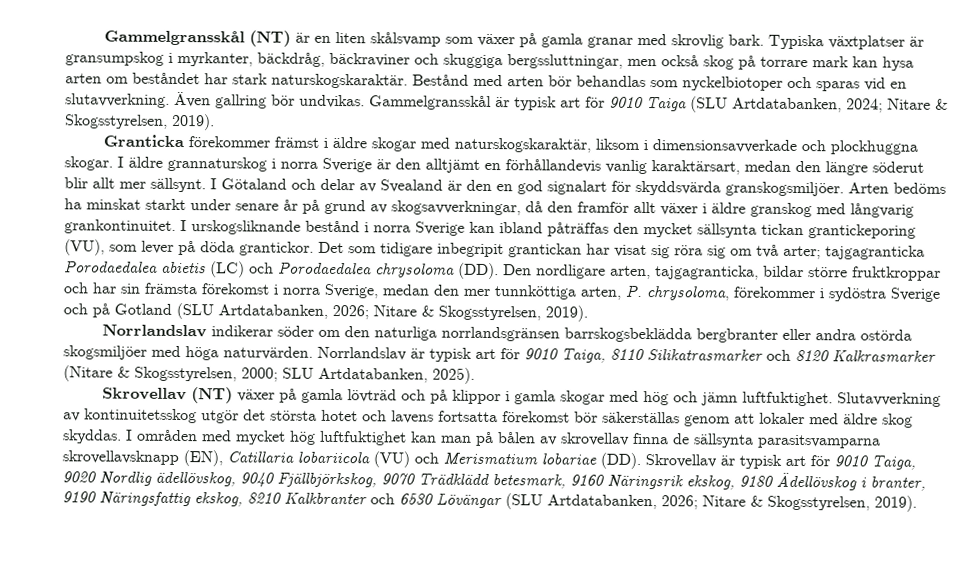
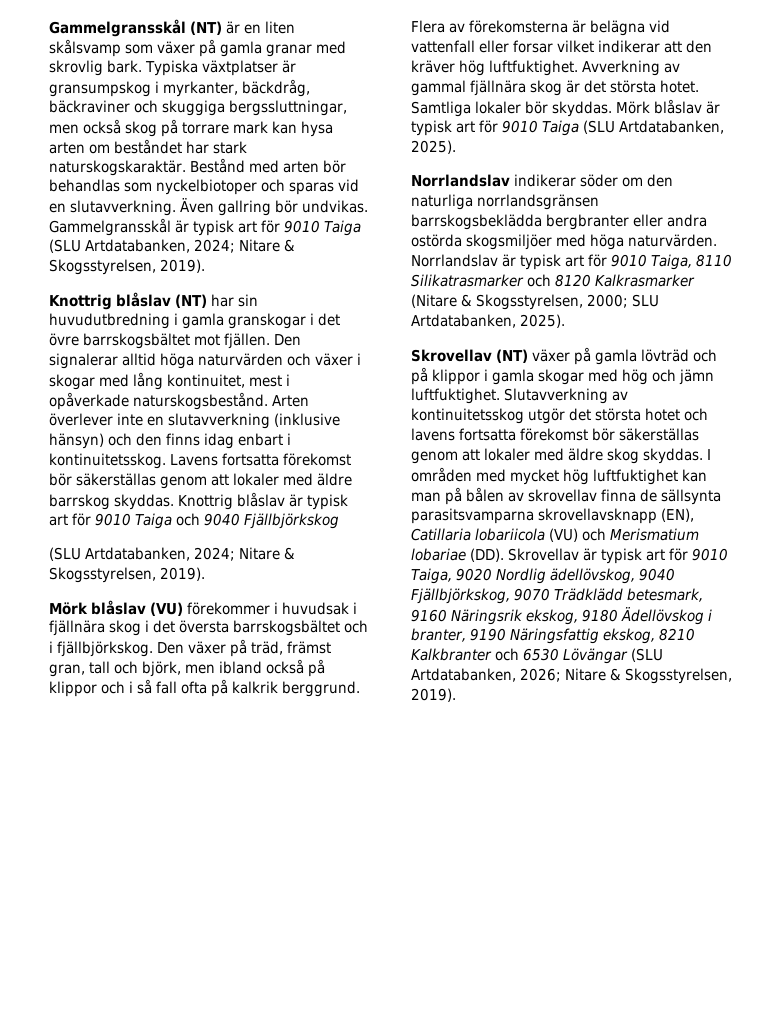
- Granticka förekommer främst i äldre skogar med naturskogskaraktär, liksom i dimensionsavverkade och plockhuggna skogar. I äldre grannaturskog i norra Sverige är den alltjämt en förhållandevis vanlig karaktärsart, medan den längre söderut blir allt mer sällsynt. I Götaland och delar av Svealand är den en god signalart för skyddsvärda granskogsmiljöer. Arten bedöms ha minskat starkt under senare år på grund av skogsavverkningar, då den framför allt växer i äldre granskog med långvarig grankontinuitet. I urskogsliknande bestånd i norra Sverige kan ibland påträffas den mycket sällsynta tickan grantickeporing (VU), som lever på döda grantickor. Det som tidigare inbegripit grantickan har visat sig röra sig om två arter; tajgagranticka Porodaedalea abietis (LC) och Porodaedalea chrysoloma (DD). Den nordligare arten, tajgagranticka, bildar större fruktkroppar och har sin främsta förekomst i norra Sverige, medan den mer tunnköttiga arten, P. chrysoloma, förekommer i sydöstra Sverige och på Gotland (SLU Artdatabanken, 2026; Nitare & Skogsstyrelsen, 2019).
+ Knottrig blåslav (NT) har sin huvudutbredning i gamla granskogar i det övre barrskogsbältet mot fjällen. Den signalerar alltid höga naturvärden och växer i skogar med lång kontinuitet, mest i opåverkade naturskogsbestånd. Arten överlever inte en slutavverkning (inklusive hänsyn) och den finns idag enbart i kontinuitetsskog. Lavens fortsatta förekomst bör säkerställas genom att lokaler med äldre barrskog skyddas. Knottrig blåslav är typisk art för 9010 Taiga och 9040 Fjällbjörkskog
+ (SLU Artdatabanken, 2024; Nitare & Skogsstyrelsen, 2019).
+ Mörk blåslav (VU) förekommer i huvudsak i fjällnära skog i det översta barrskogsbältet och i fjällbjörkskog. Den växer på träd, främst gran, tall och björk, men ibland också på klippor och i så fall ofta på kalkrik berggrund. Flera av förekomsterna är belägna vid vattenfall eller forsar vilket indikerar att den kräver hög luftfuktighet. Avverkning av gammal fjällnära skog är det största hotet. Samtliga lokaler bör skyddas. Mörk blåslav är typisk art för 9010 Taiga (SLU Artdatabanken, 2025).

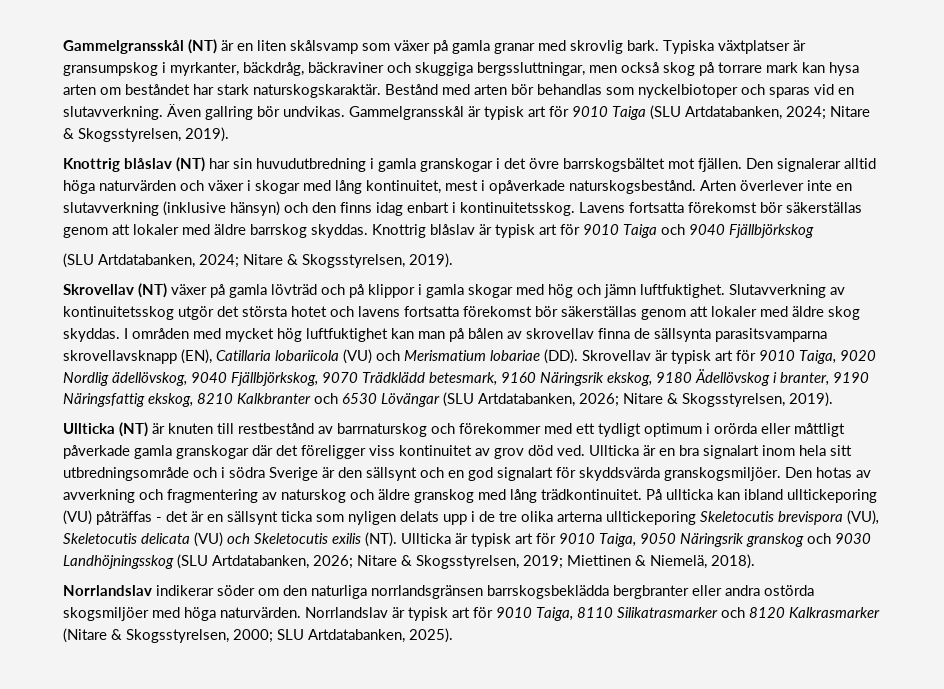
- Mörk blåslav (VU) förekommer i huvudsak i fjällnära skog i det översta barrskogsbältet och i fjällbjörkskog. Den växer på träd, främst gran, tall och björk, men ibland också på klippor och i så fall ofta på kalkrik berggrund. Flera av förekomsterna är belägna vid vattenfall eller forsar vilket indikerar att den kräver hög luftfuktighet. Avverkning av gammal fjällnära skog är det största hotet. Samtliga lokaler bör skyddas. Mörk blåslav är typisk art för 9010 Taiga (SLU Artdatabanken, 2025).
- Norrlandslav indikerar söder om den naturliga norrlandsgränsen barrskogsbeklädda bergbranter eller andra ostörda skogsmiljöer med höga naturvärden. Norrlandslav är typisk art för 9010 Taiga, 8110 Silikatrasmarker och 8120 Kalkrasmarker (Nitare & Skogsstyrelsen, 2000; SLU Artdatabanken, 2025).
+ Ullticka (NT) är knuten till restbestånd av barrnaturskog och förekommer med ett tydligt optimum i orörda eller måttligt påverkade gamla granskogar där det föreligger viss kontinuitet av grov död ved. Ullticka är en bra signalart inom hela sitt utbredningsområde och i södra Sverige är den sällsynt och en god signalart för skyddsvärda granskogsmiljöer. Den hotas av avverkning och fragmentering av naturskog och äldre granskog med lång trädkontinuitet. På ullticka kan ibland ulltickeporing (VU) påträffas - det är en sällsynt ticka som nyligen delats upp i de tre olika arterna ulltickeporing Skeletocutis brevispora (VU), Skeletocutis delicata (VU) och Skeletocutis exilis (NT). Ullticka är typisk art för 9010 Taiga, 9050 Näringsrik granskog och 9030 Landhöjningsskog (SLU Artdatabanken, 2026; Nitare & Skogsstyrelsen, 2019; Miettinen & Niemelä, 2018).
+ Norrlandslav indikerar söder om den naturliga norrlandsgränsen barrskogsbeklädda bergbranter eller andra ostörda skogsmiljöer med höga naturvärden. Norrlandslav är typisk art för 9010 Taiga, 8110 Silikatrasmarker och 8120 Kalkrasmarker (Nitare & Skogsstyrelsen, 2000; SLU Artdatabanken, 2025).

